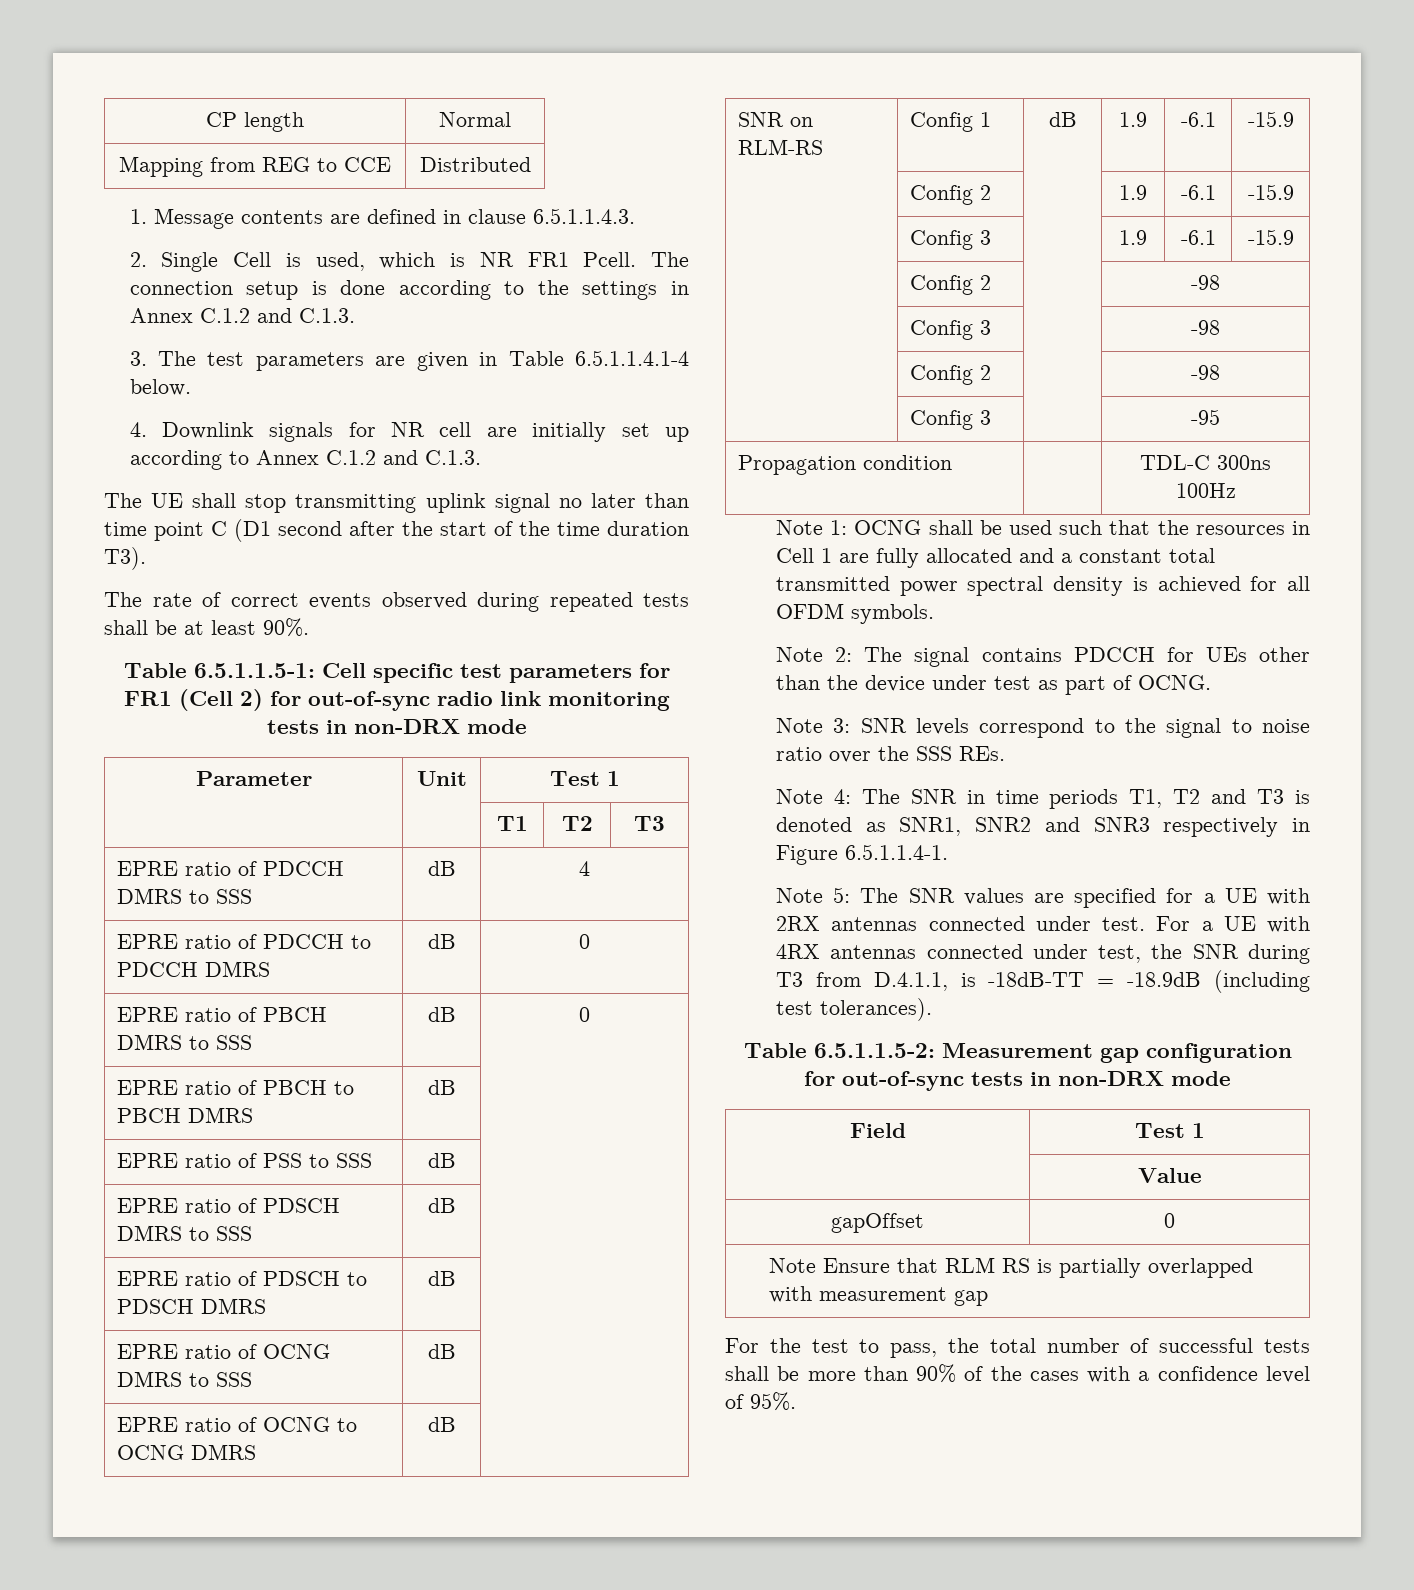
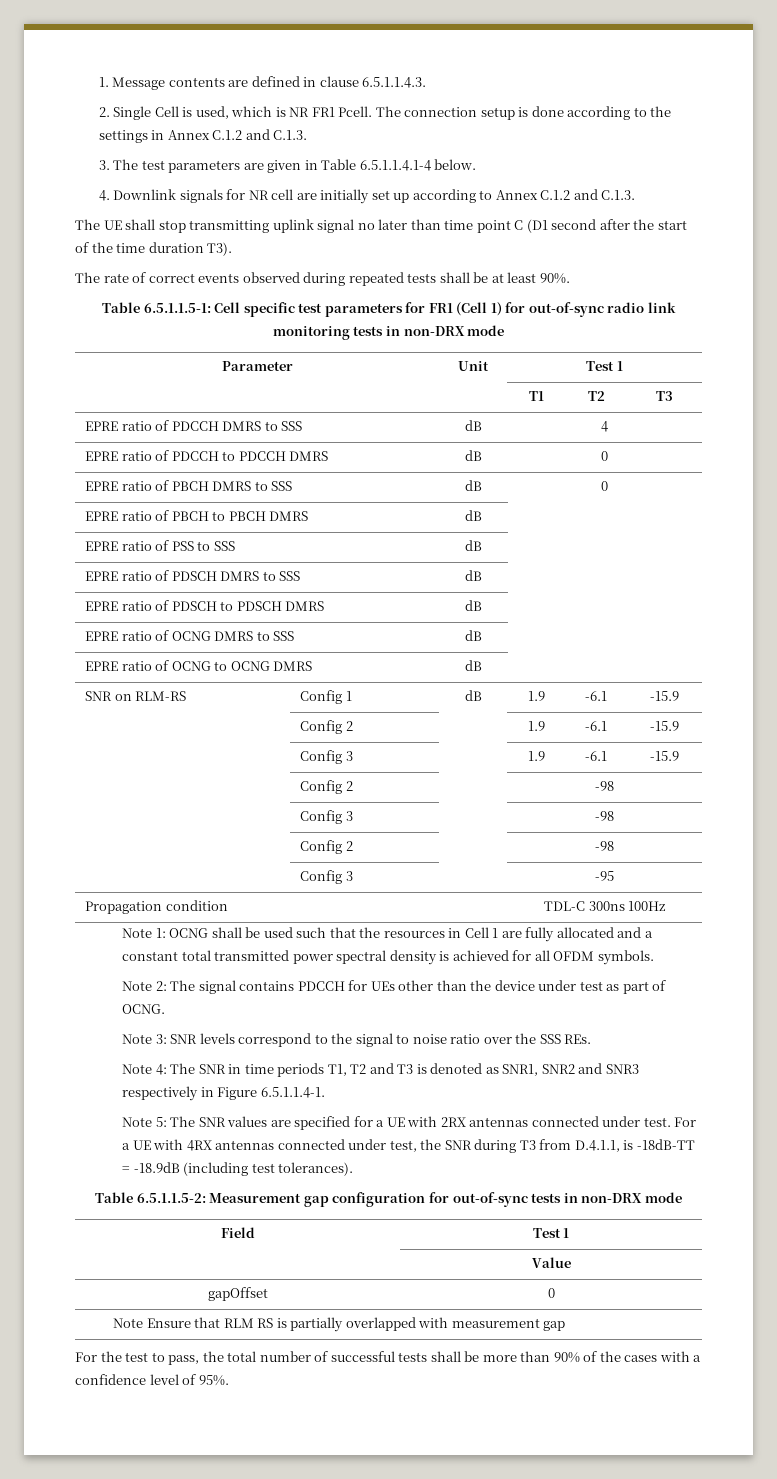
- CP length | Normal
- Mapping from REG to CCE | Distributed
- Table 6.5.1.1.5-1: Cell specific test parameters for FR1 (Cell 2) for out-of-sync radio link monitoring tests in non-DRX mode
+ Table 6.5.1.1.5-1: Cell specific test parameters for FR1 (Cell 1) for out-of-sync radio link monitoring tests in non-DRX mode

